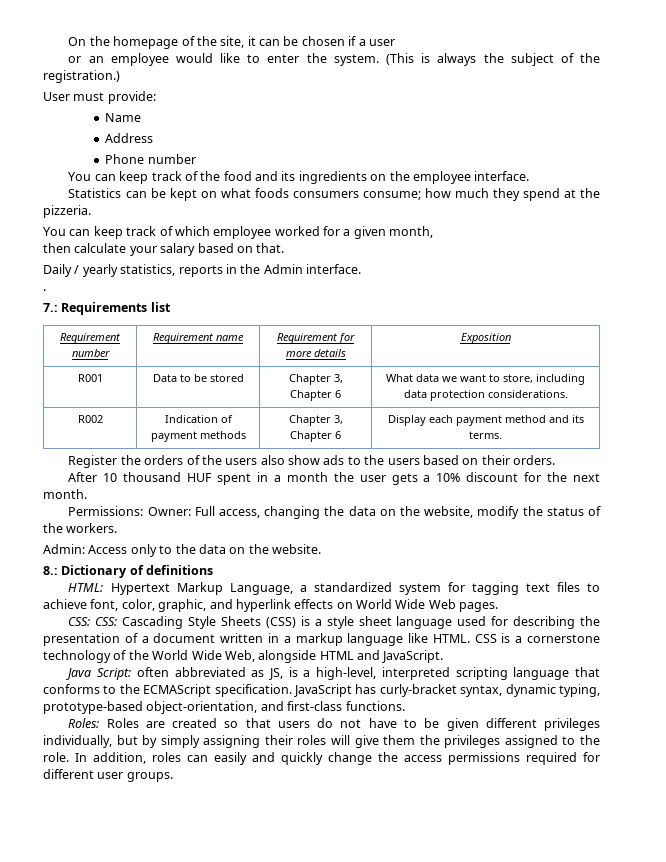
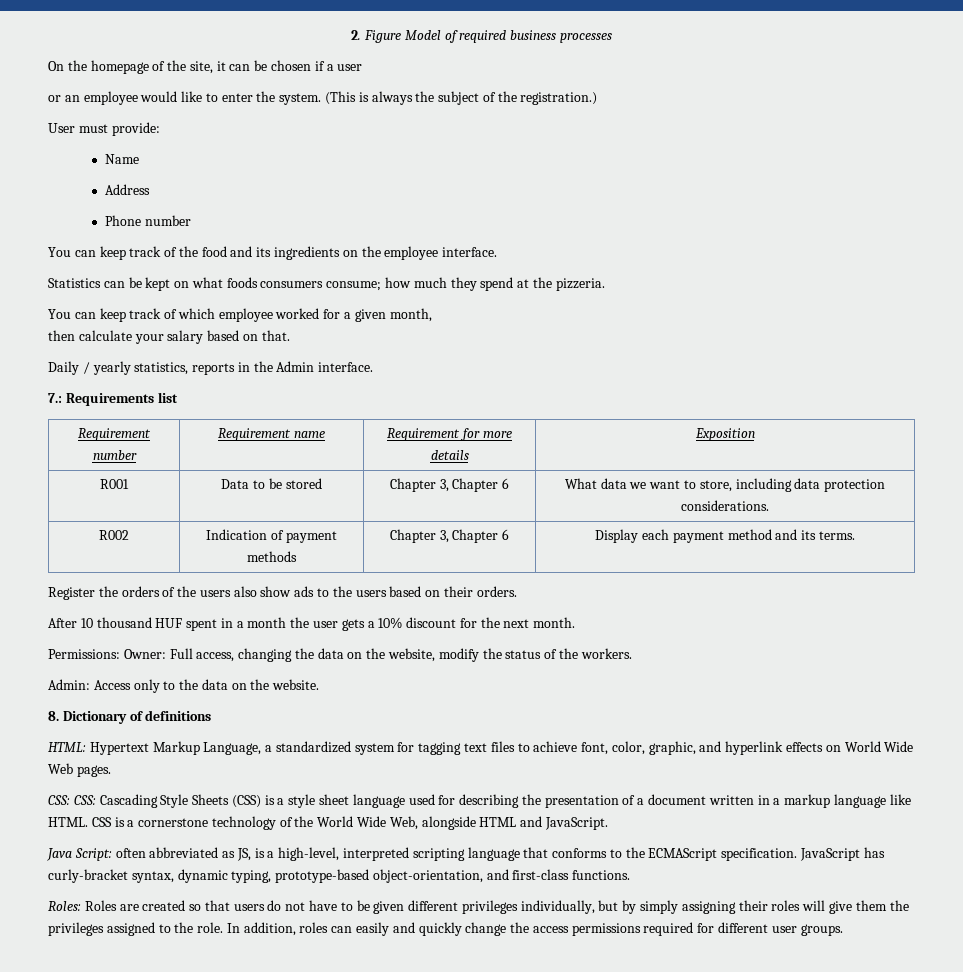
+ 2. Figure Model of required business processes
- .
- 8.: Dictionary of definitions
+ 8. Dictionary of definitions

